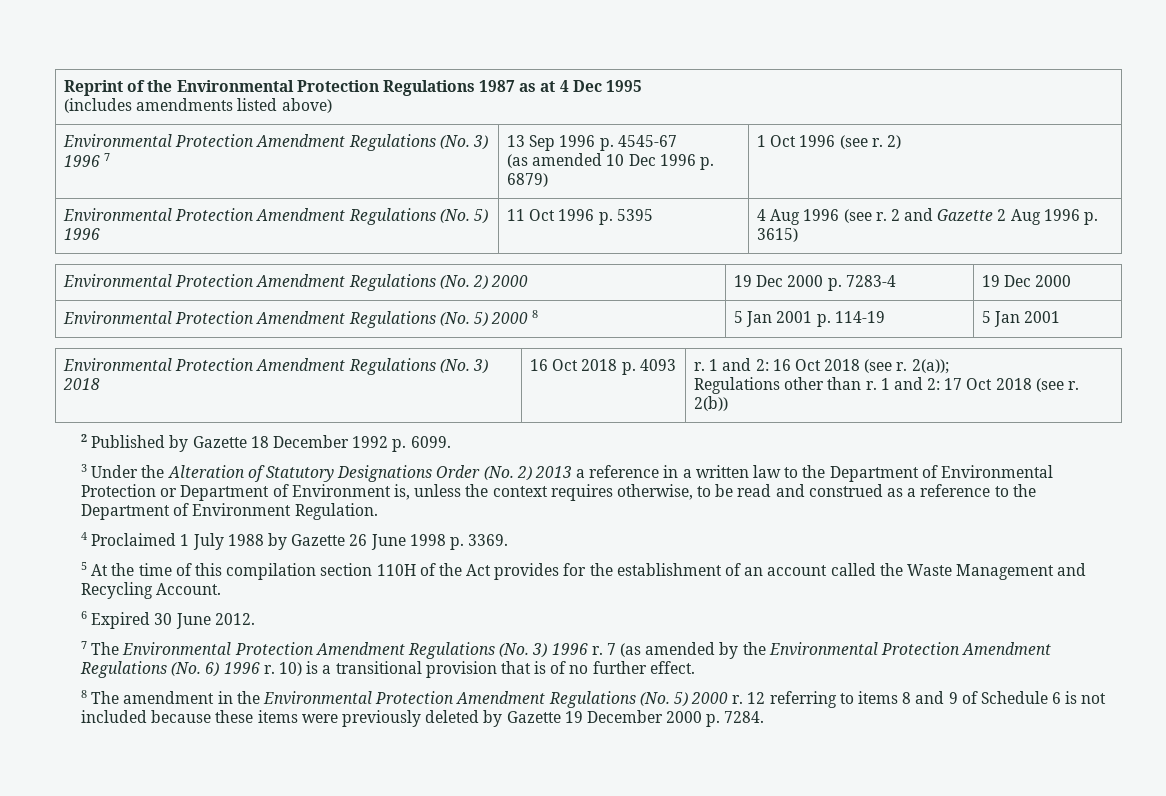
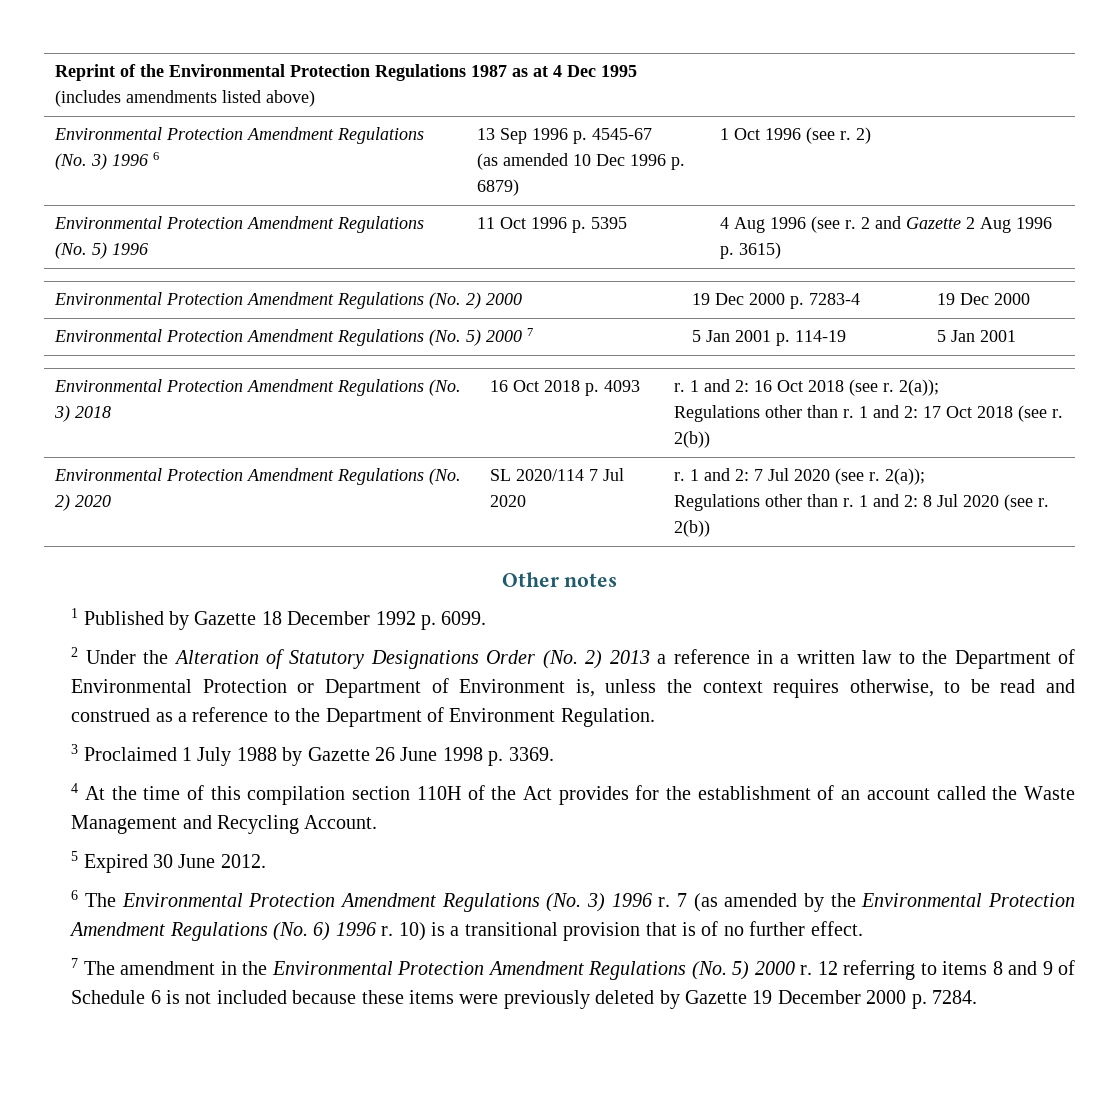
- Environmental Protection Amendment Regulations (No. 3) 1996 7 | 13 Sep 1996 p. 4545-67
+ Environmental Protection Amendment Regulations (No. 3) 1996 6 | 13 Sep 1996 p. 4545-67
- Environmental Protection Amendment Regulations (No. 5) 2000 8 | 5 Jan 2001 p. 114-19 | 5 Jan 2001
+ Environmental Protection Amendment Regulations (No. 5) 2000 7 | 5 Jan 2001 p. 114-19 | 5 Jan 2001
- 2 Published by Gazette 18 December 1992 p. 6099.
+ Environmental Protection Amendment Regulations (No. 2) 2020 | SL 2020/114 7 Jul 2020 | r. 1 and 2: 7 Jul 2020 (see r. 2(a));
+ Regulations other than r. 1 and 2: 8 Jul 2020 (see r. 2(b))
+ Other notes
+ 1 Published by Gazette 18 December 1992 p. 6099.
- 3 Under the Alteration of Statutory Designations Order (No. 2) 2013 a reference in a written law to the Department of Environmental Protection or Department of Environment is, unless the context requires otherwise, to be read and construed as a reference to the Department of Environment Regulation.
+ 2 Under the Alteration of Statutory Designations Order (No. 2) 2013 a reference in a written law to the Department of Environmental Protection or Department of Environment is, unless the context requires otherwise, to be read and construed as a reference to the Department of Environment Regulation.
- 4 Proclaimed 1 July 1988 by Gazette 26 June 1998 p. 3369.
+ 3 Proclaimed 1 July 1988 by Gazette 26 June 1998 p. 3369.
- 5 At the time of this compilation section 110H of the Act provides for the establishment of an account called the Waste Management and Recycling Account.
+ 4 At the time of this compilation section 110H of the Act provides for the establishment of an account called the Waste Management and Recycling Account.
- 6 Expired 30 June 2012.
+ 5 Expired 30 June 2012.
- 7 The Environmental Protection Amendment Regulations (No. 3) 1996 r.
+ 6 The Environmental Protection Amendment Regulations (No. 3) 1996 r.
- 8 The amendment in the Environmental Protection Amendment Regulations (No. 5) 2000 r.
+ 7 The amendment in the Environmental Protection Amendment Regulations (No. 5) 2000 r.

